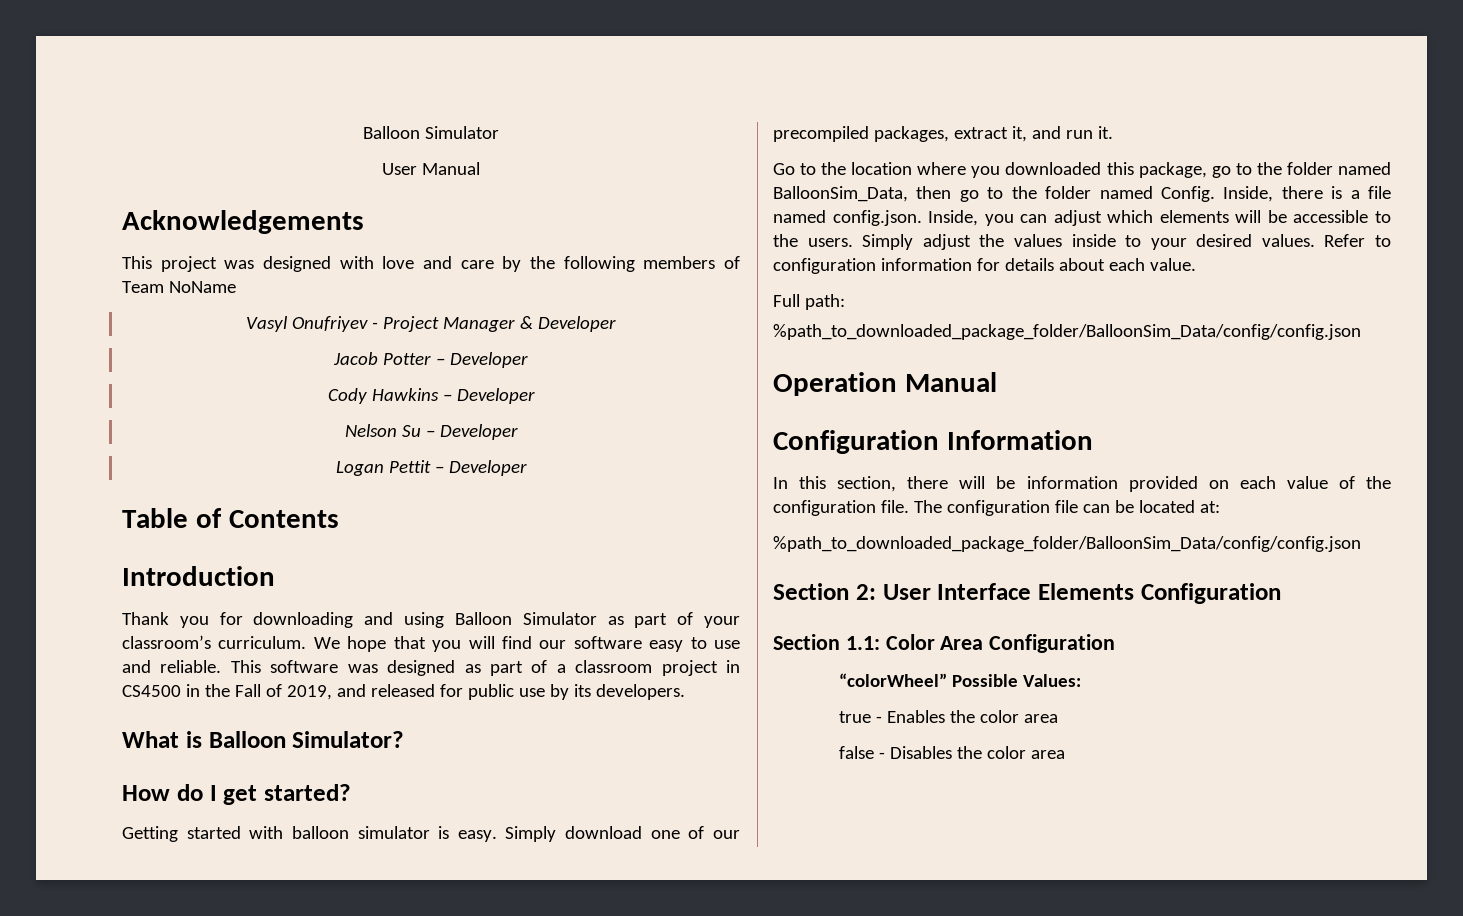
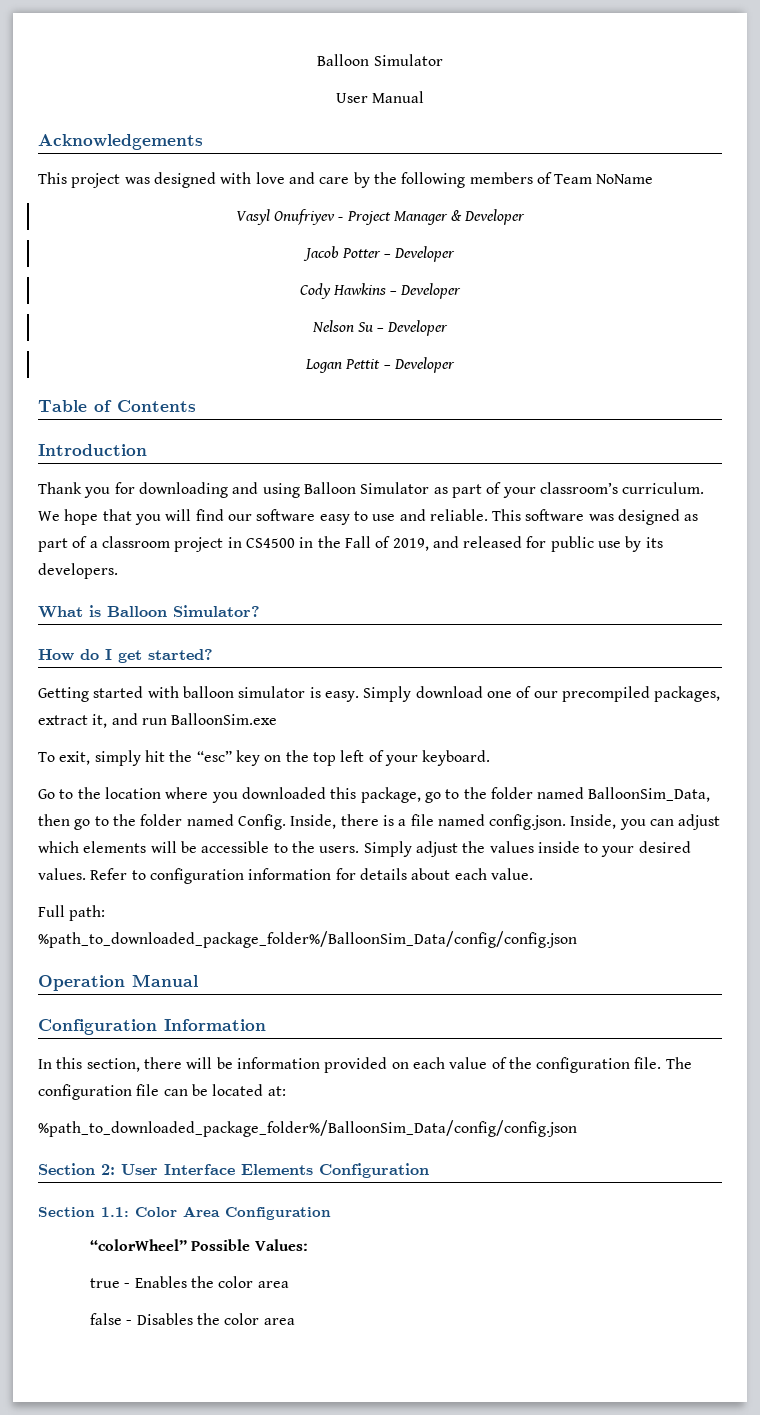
- Simply download one of our precompiled packages, extract it, and run it.
+ Simply download one of our precompiled packages, extract it, and run BalloonSim.exe
+ To exit, simply hit the “esc” key on the top left of your keyboard.
  Full path:
- %path_to_downloaded_package_folder/BalloonSim_Data/config/config.json
+ %path_to_downloaded_package_folder%/BalloonSim_Data/config/config.json
  The configuration file can be located at:
- %path_to_downloaded_package_folder/BalloonSim_Data/config/config.json
+ %path_to_downloaded_package_folder%/BalloonSim_Data/config/config.json

